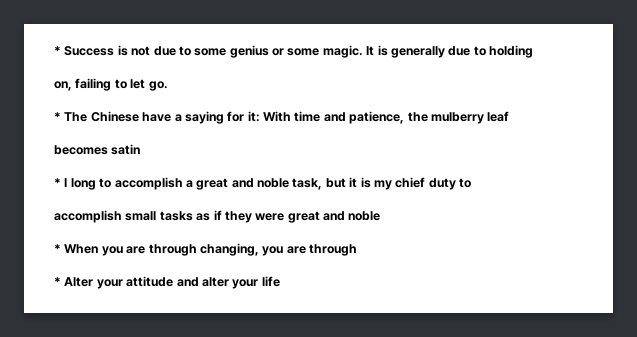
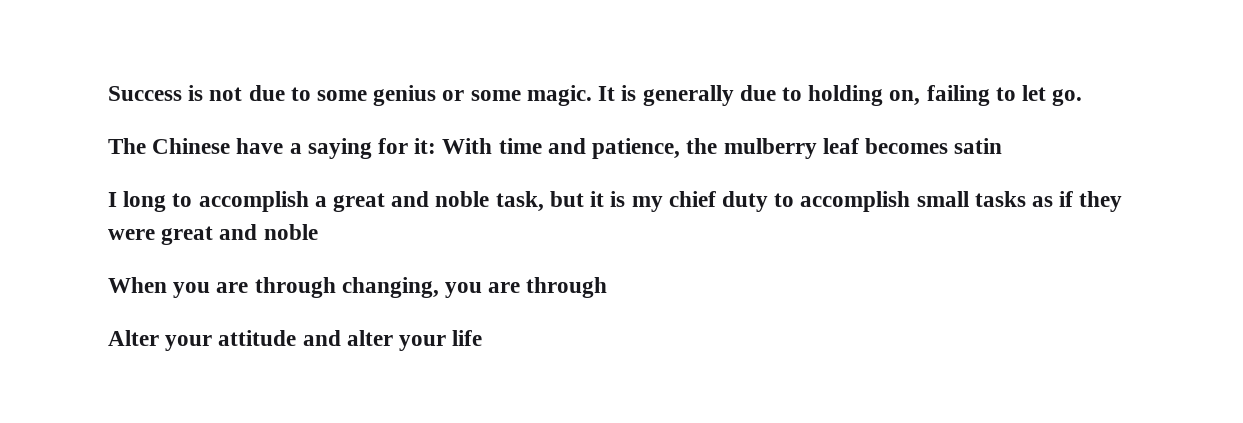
- * Success is not due to some genius or some magic.
+ Success is not due to some genius or some magic.
- It is generally due to holding
- on, failing to let go.
+ It is generally due to holding on, failing to let go.
- * The Chinese have a saying for it: With time and patience, the mulberry leaf
- becomes satin
+ The Chinese have a saying for it: With time and patience, the mulberry leaf becomes satin
- * I long to accomplish a great and noble task, but it is my chief duty to
- accomplish small tasks as if they were great and noble
+ I long to accomplish a great and noble task, but it is my chief duty to accomplish small tasks as if they were great and noble
- * When you are through changing, you are through
+ When you are through changing, you are through
- * Alter your attitude and alter your life
+ Alter your attitude and alter your life

